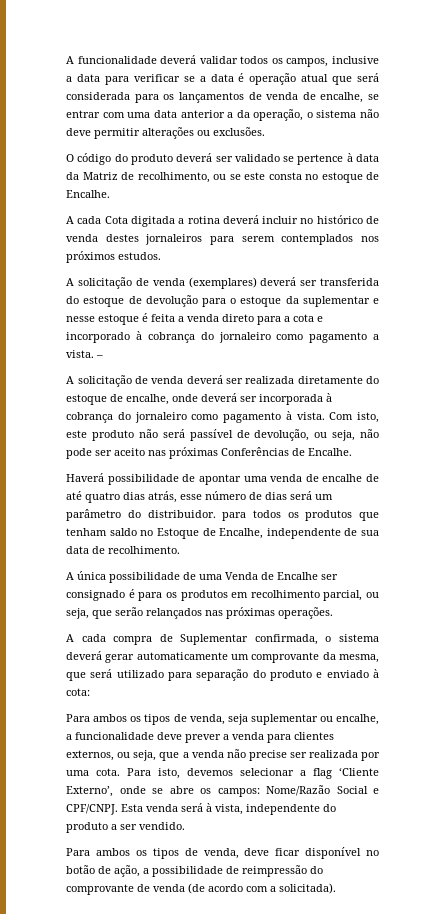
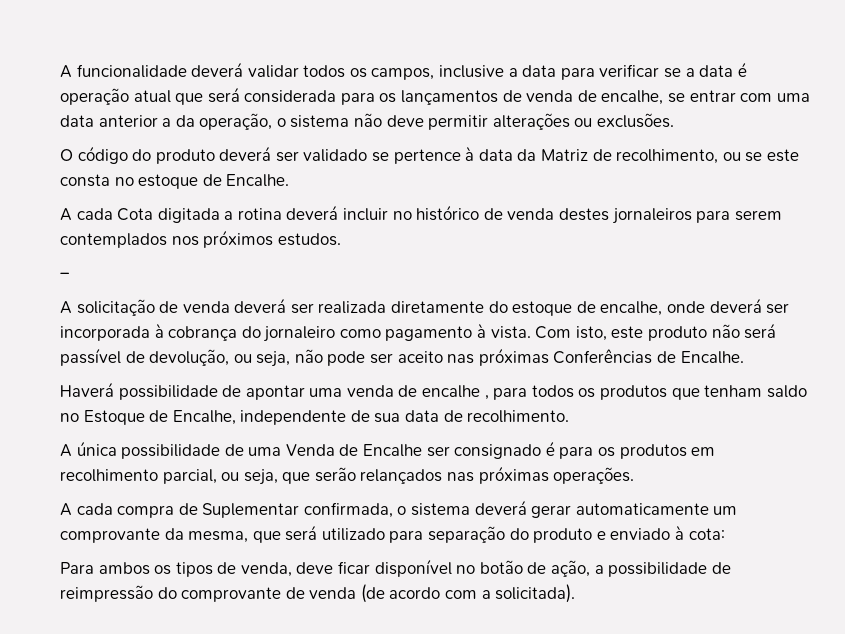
- A solicitação de venda (exemplares) deverá ser transferida do estoque de devolução para o estoque da suplementar e nesse estoque é feita a venda direto para a cota e incorporado à cobrança do jornaleiro como pagamento a vista.
- Haverá possibilidade de apontar uma venda de encalhe de até quatro dias atrás, esse número de dias será um parâmetro do distribuidor. para todos os produtos que tenham saldo no Estoque de Encalhe, independente de sua data de recolhimento.
+ Haverá possibilidade de apontar uma venda de encalhe , para todos os produtos que tenham saldo no Estoque de Encalhe, independente de sua data de recolhimento.
- Para ambos os tipos de venda, seja suplementar ou encalhe, a funcionalidade deve prever a venda para clientes externos, ou seja, que a venda não precise ser realizada por uma cota. Para isto, devemos selecionar a flag ‘Cliente Externo’, onde se abre os campos: Nome/Razão Social e CPF/CNPJ. Esta venda será à vista, independente do produto a ser vendido.

